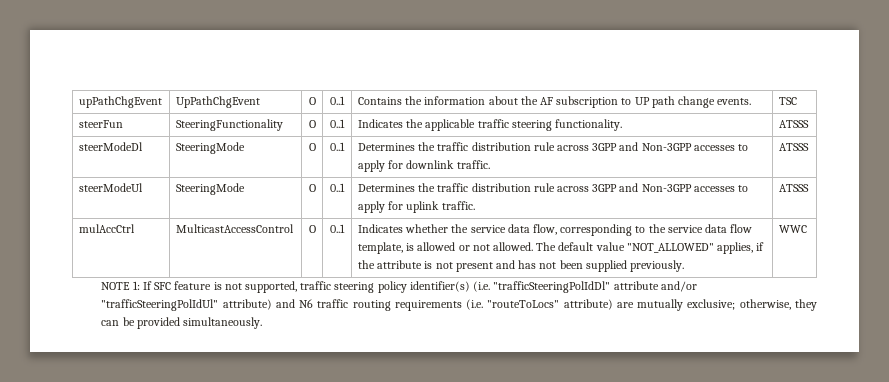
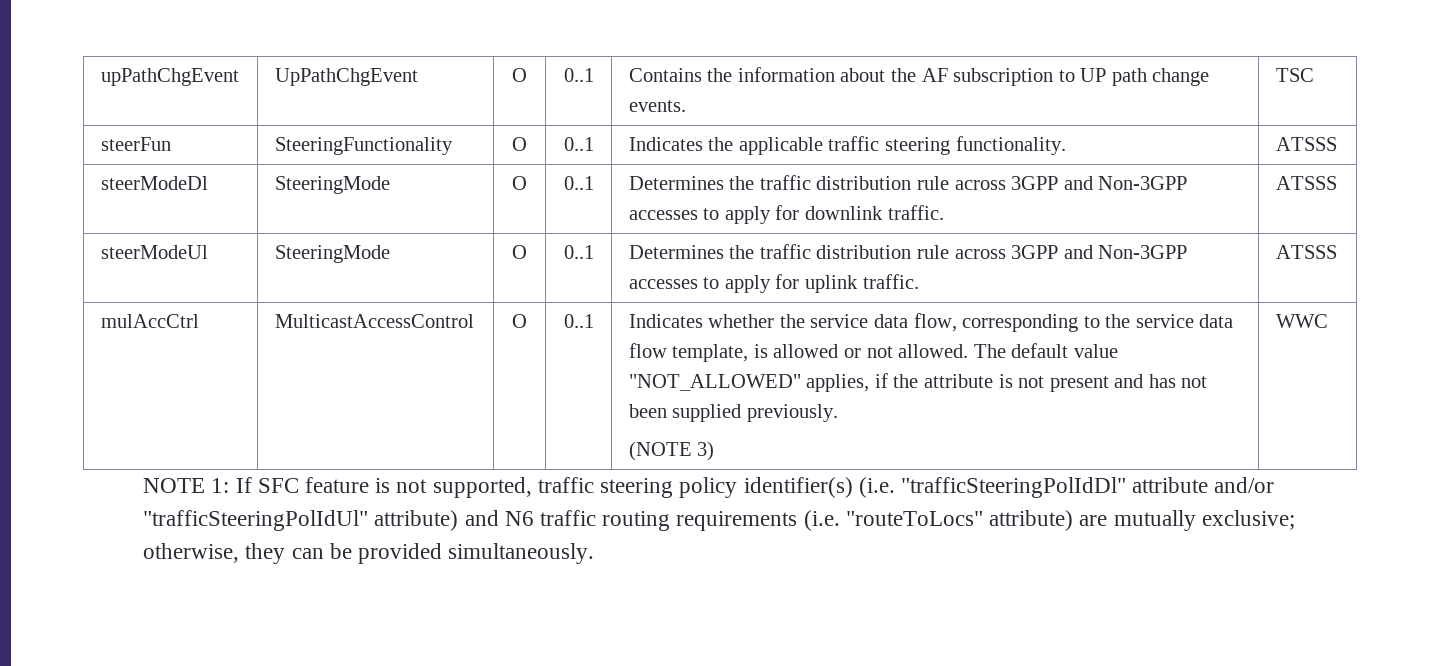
+ (NOTE 3)

